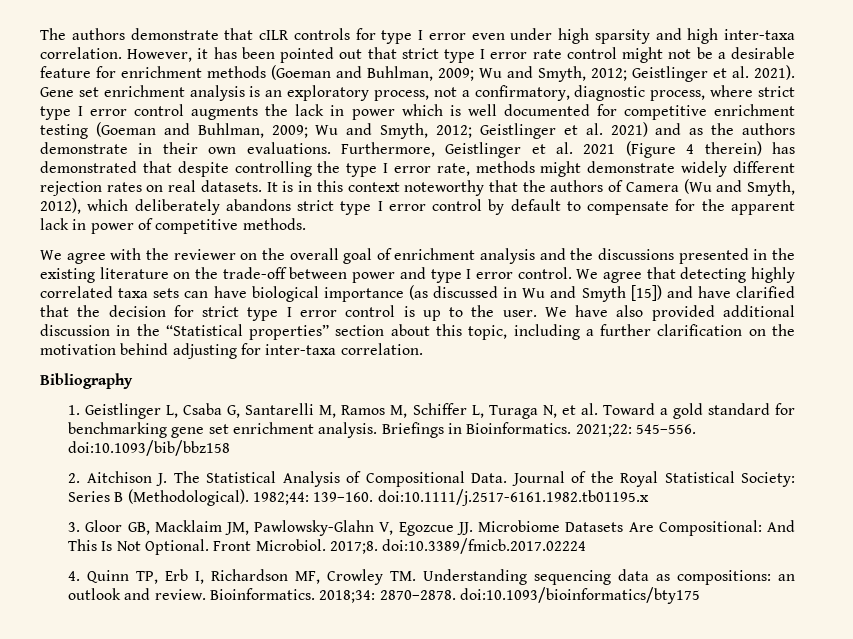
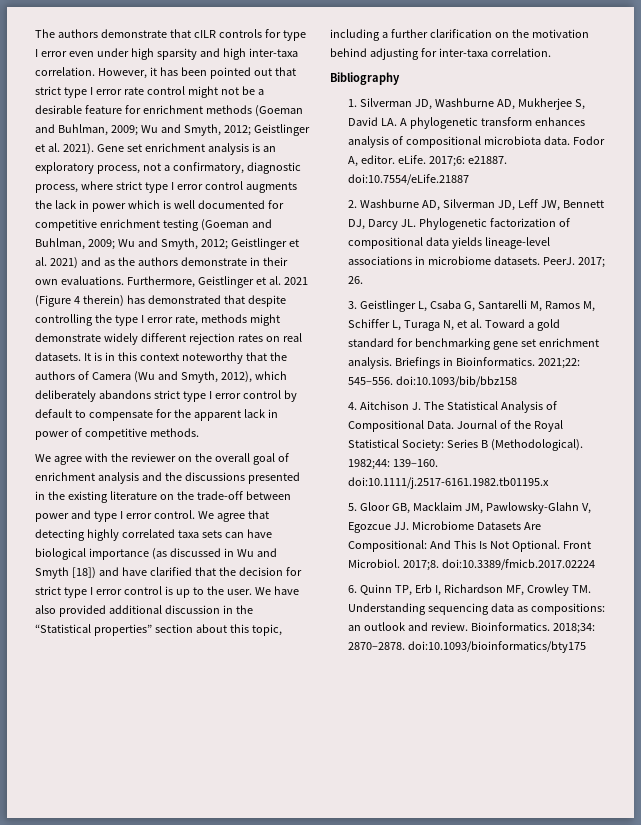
- We agree that detecting highly correlated taxa sets can have biological importance (as discussed in Wu and Smyth [15]) and have clarified that the decision for strict type I error control is up to the user.
+ We agree that detecting highly correlated taxa sets can have biological importance (as discussed in Wu and Smyth [18]) and have clarified that the decision for strict type I error control is up to the user.
- 1. Geistlinger L, Csaba G, Santarelli M, Ramos M, Schiffer L, Turaga N, et al. Toward a gold standard for benchmarking gene set enrichment analysis.
+ 1. Silverman JD, Washburne AD, Mukherjee S, David LA. A phylogenetic transform enhances analysis of compositional microbiota data. Fodor A, editor. eLife. 2017;6: e21887. doi:10.7554/eLife.21887
+ 2. Washburne AD, Silverman JD, Leff JW, Bennett DJ, Darcy JL. Phylogenetic factorization of compositional data yields lineage-level associations in microbiome datasets. PeerJ. 2017; 26.
+ 3. Geistlinger L, Csaba G, Santarelli M, Ramos M, Schiffer L, Turaga N, et al. Toward a gold standard for benchmarking gene set enrichment analysis.
- 2. Aitchison J. The Statistical Analysis of Compositional Data.
+ 4. Aitchison J. The Statistical Analysis of Compositional Data.
- 3. Gloor GB, Macklaim JM, Pawlowsky-Glahn V, Egozcue JJ. Microbiome Datasets Are Compositional: And This Is Not Optional.
+ 5. Gloor GB, Macklaim JM, Pawlowsky-Glahn V, Egozcue JJ. Microbiome Datasets Are Compositional: And This Is Not Optional.
- 4. Quinn TP, Erb I, Richardson MF, Crowley TM. Understanding sequencing data as compositions: an outlook and review.
+ 6. Quinn TP, Erb I, Richardson MF, Crowley TM. Understanding sequencing data as compositions: an outlook and review.

